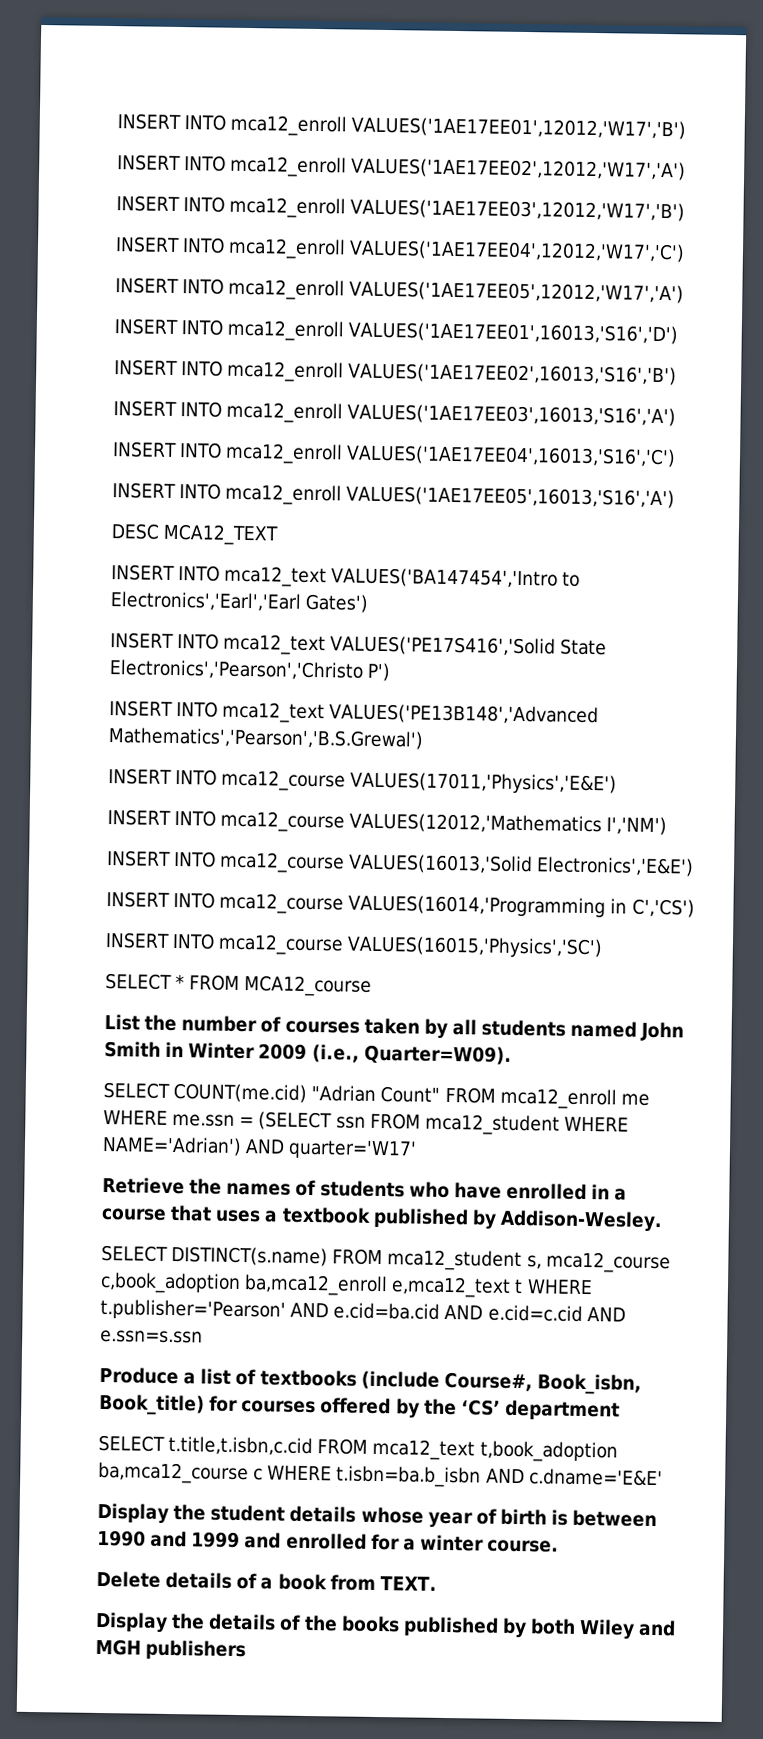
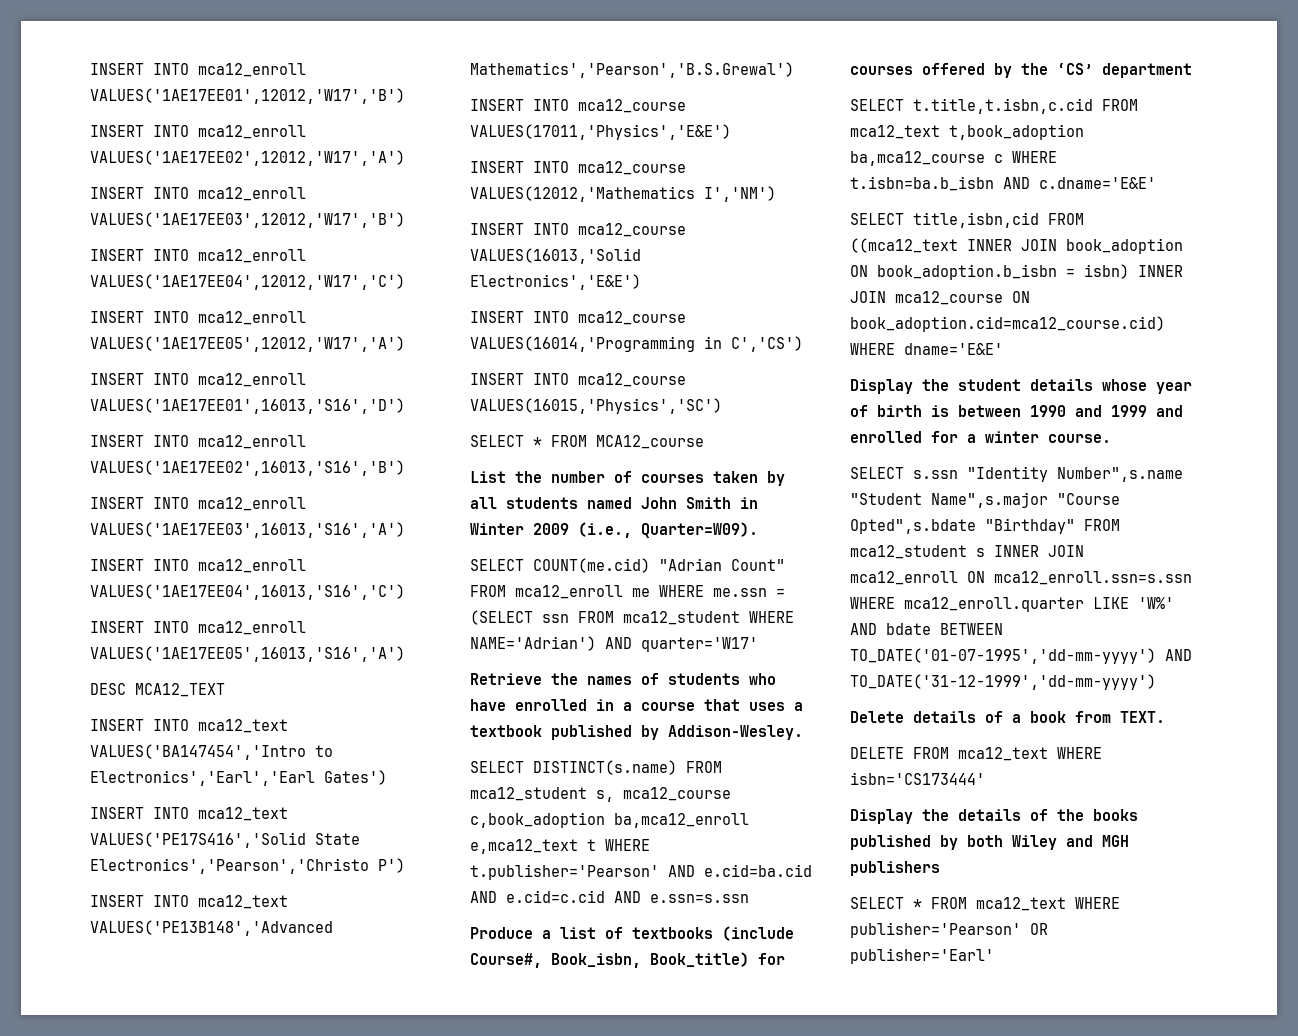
+ SELECT title,isbn,cid FROM ((mca12_text INNER JOIN book_adoption ON book_adoption.b_isbn = isbn) INNER JOIN mca12_course ON book_adoption.cid=mca12_course.cid) WHERE dname='E&E'
+ SELECT s.ssn "Identity Number",s.name "Student Name",s.major "Course Opted",s.bdate "Birthday" FROM mca12_student s INNER JOIN mca12_enroll ON mca12_enroll.ssn=s.ssn WHERE mca12_enroll.quarter LIKE 'W%' AND bdate BETWEEN TO_DATE('01-07-1995','dd-mm-yyyy') AND TO_DATE('31-12-1999','dd-mm-yyyy')
+ DELETE FROM mca12_text WHERE isbn='CS173444'
+ SELECT * FROM mca12_text WHERE publisher='Pearson' OR publisher='Earl'

